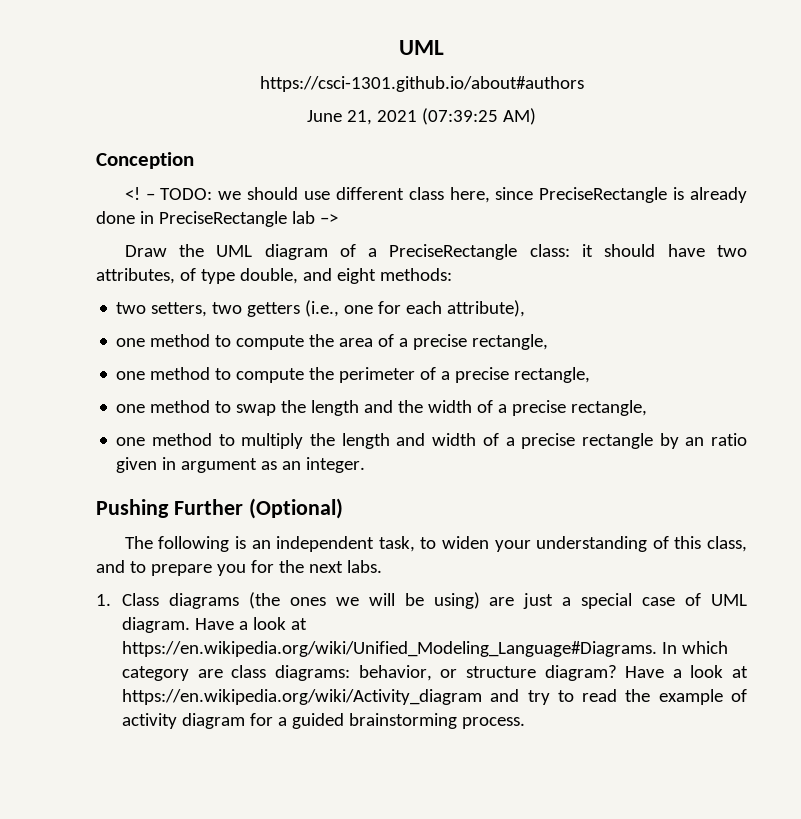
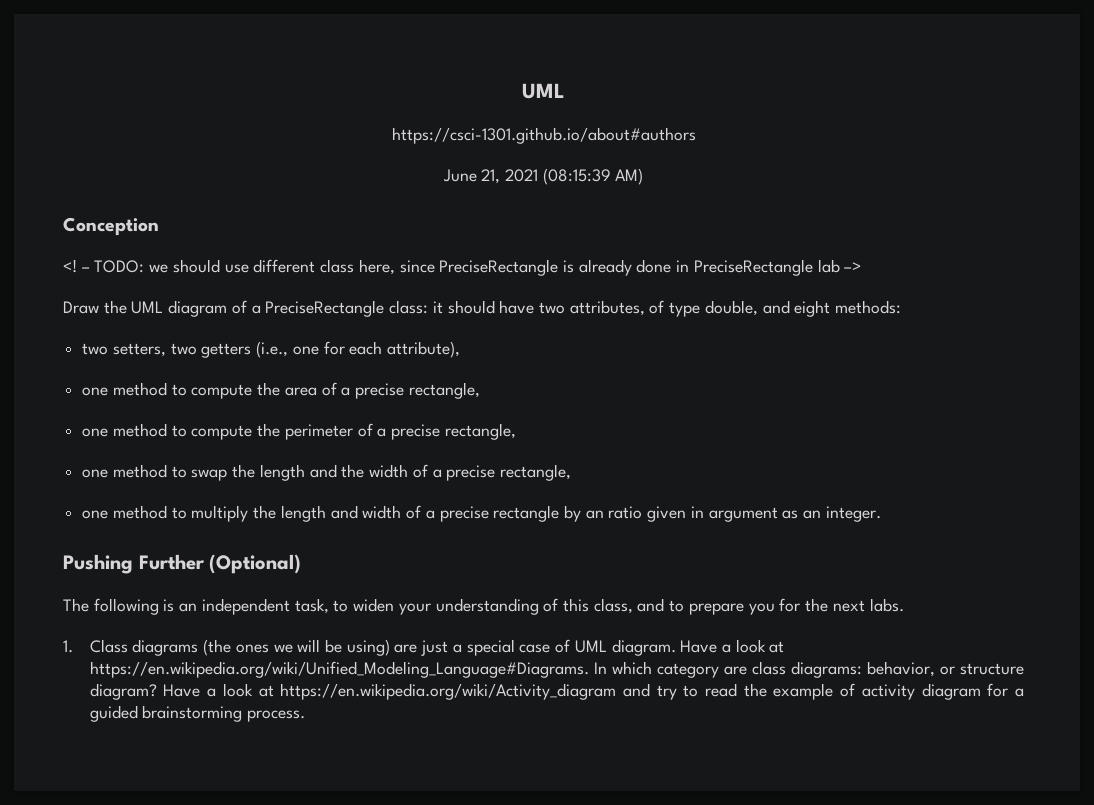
- June 21, 2021 (07:39:25 AM)
+ June 21, 2021 (08:15:39 AM)

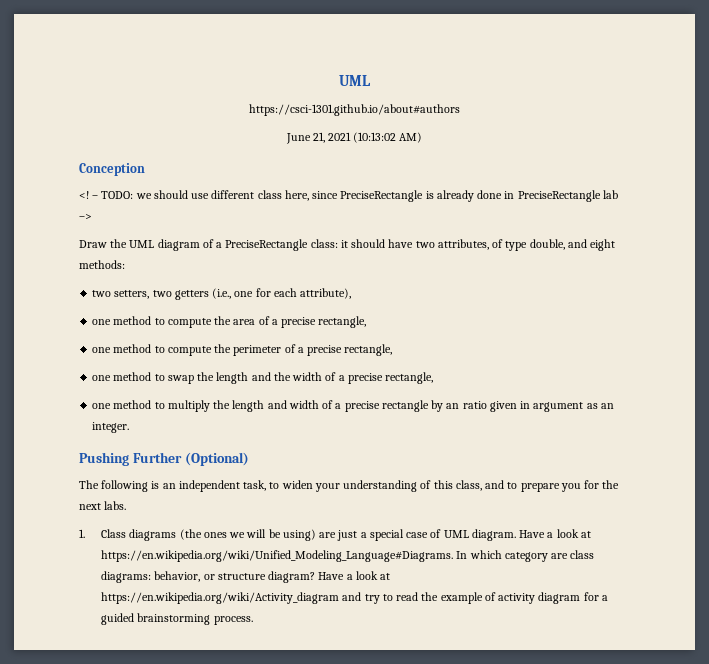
- June 21, 2021 (08:15:39 AM)
+ June 21, 2021 (10:13:02 AM)

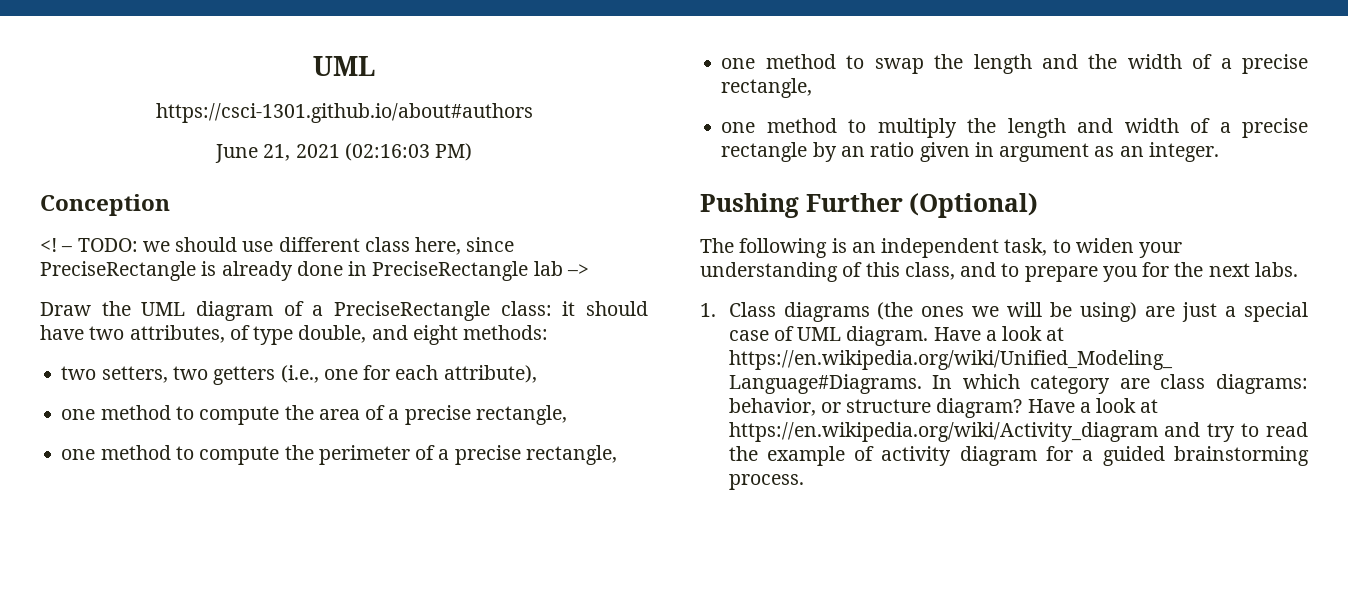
- June 21, 2021 (10:13:02 AM)
+ June 21, 2021 (02:16:03 PM)

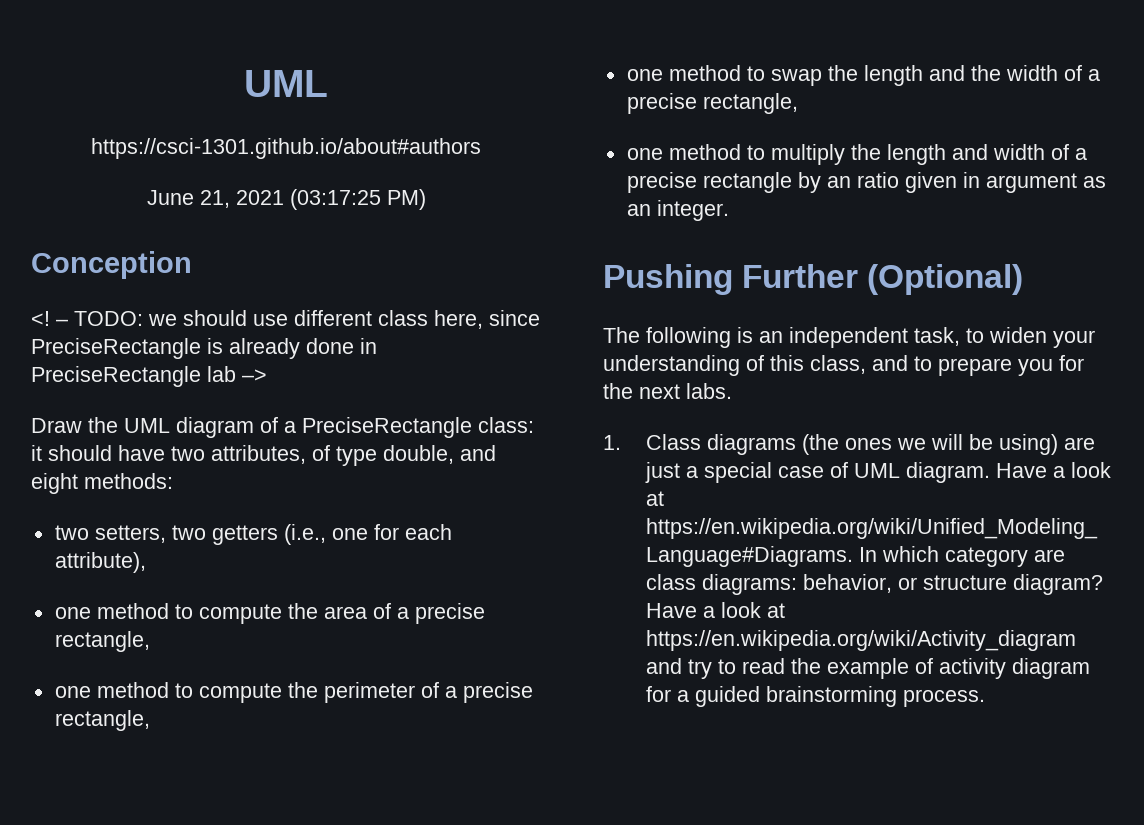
- June 21, 2021 (02:16:03 PM)
+ June 21, 2021 (03:17:25 PM)

